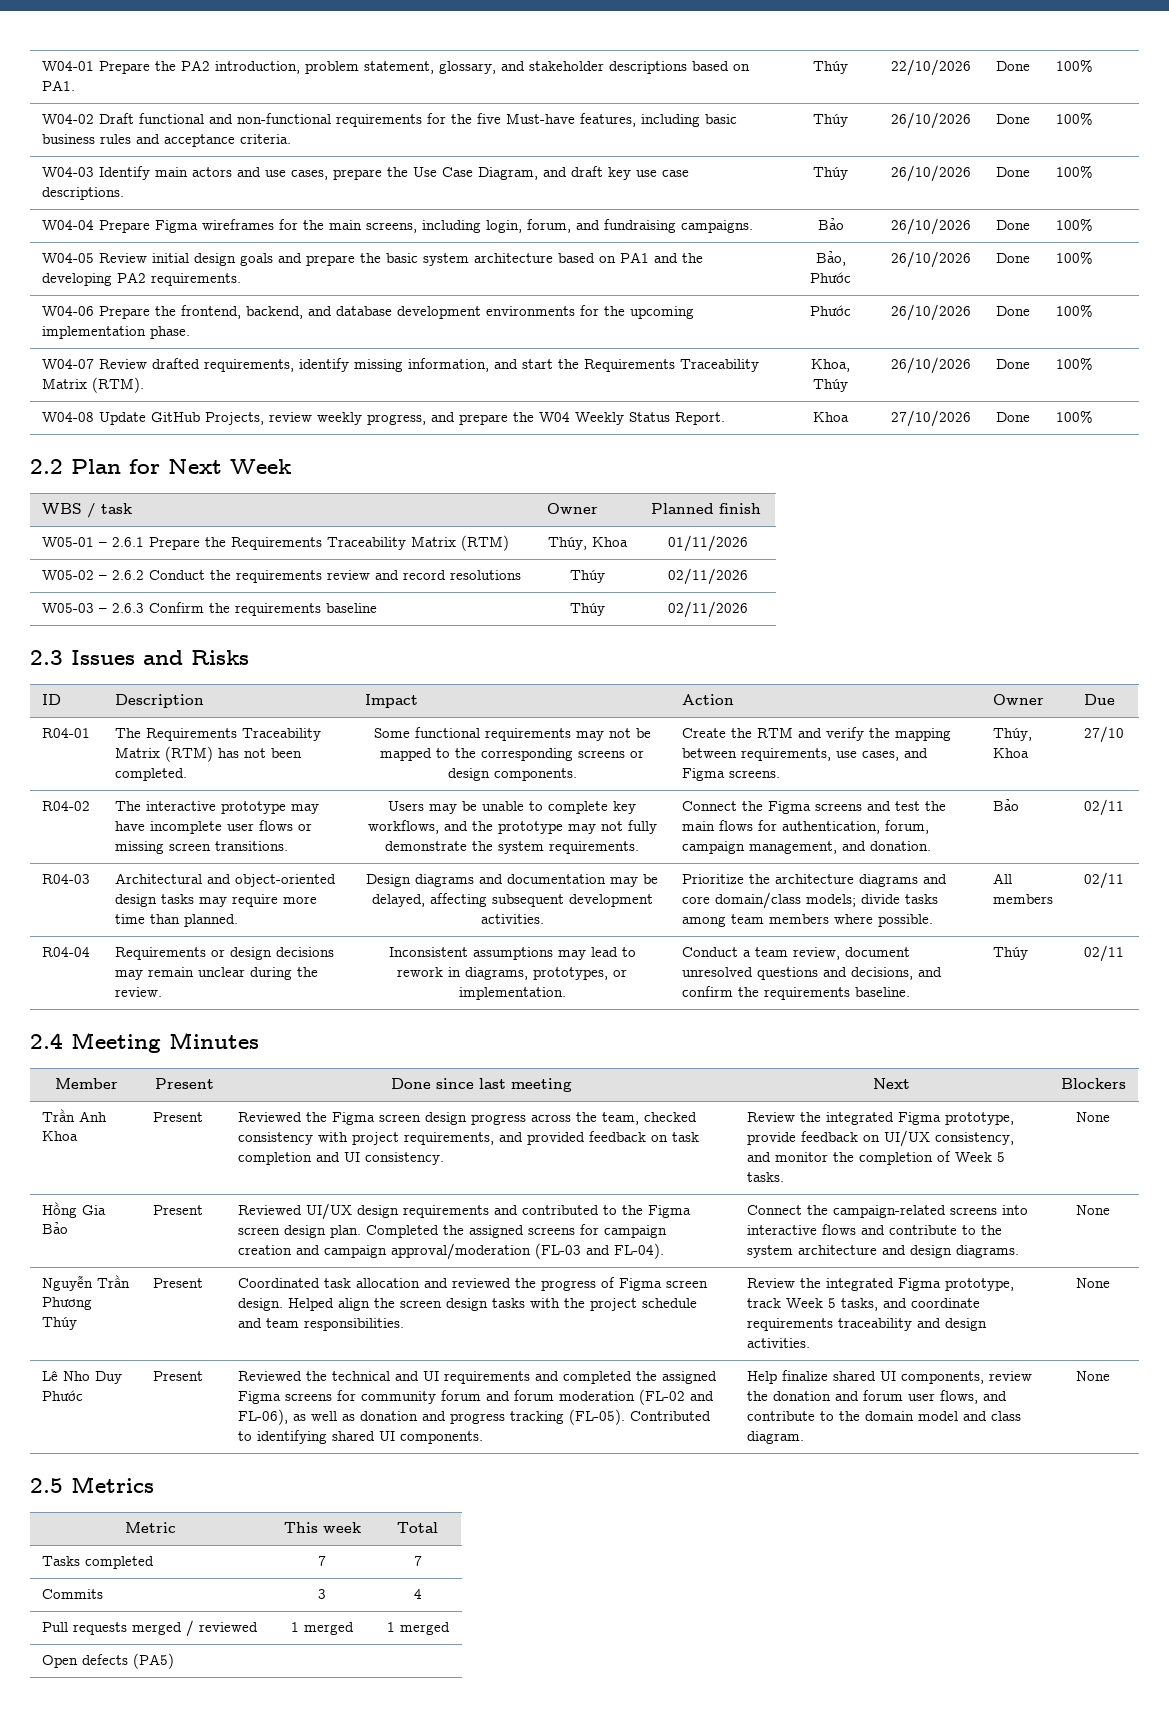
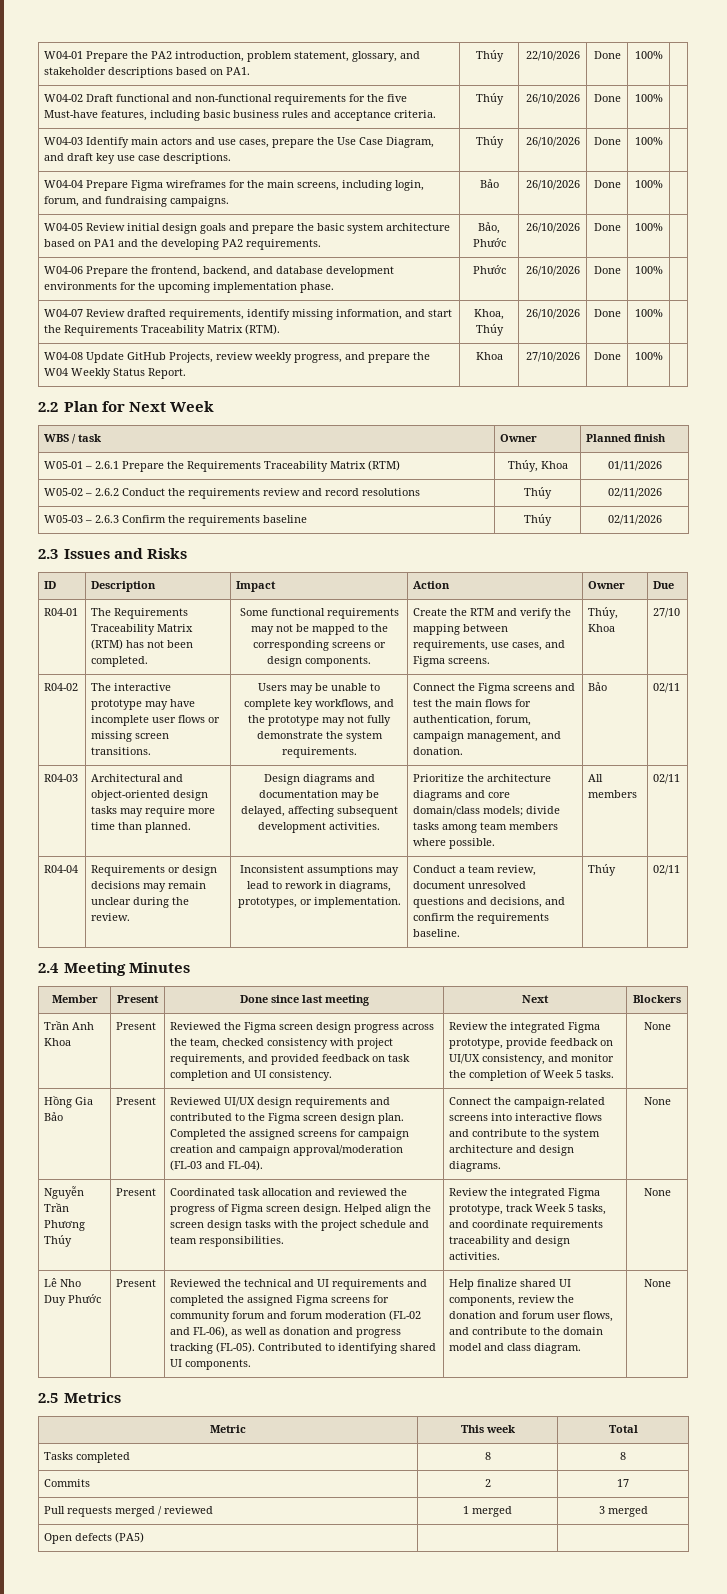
- Tasks completed | 7 | 7
+ Tasks completed | 8 | 8
- Commits | 3 | 4
+ Commits | 2 | 17
- Pull requests merged / reviewed | 1 merged | 1 merged
+ Pull requests merged / reviewed | 1 merged | 3 merged

